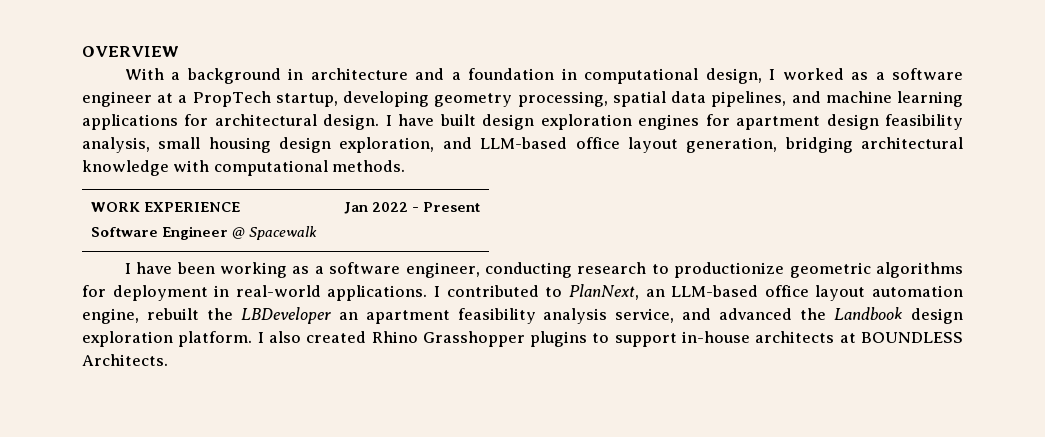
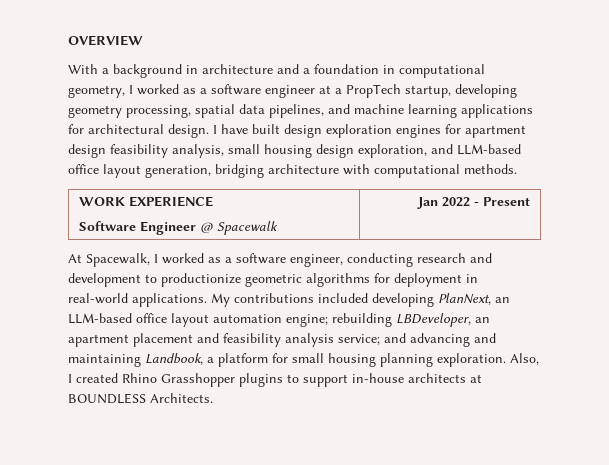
- With a background in architecture and a foundation in computational design, I worked as a software engineer at a PropTech startup, developing geometry processing, spatial data pipelines, and machine learning applications for architectural design.
+ With a background in architecture and a foundation in computational geometry, I worked as a software engineer at a PropTech startup, developing geometry processing, spatial data pipelines, and machine learning applications for architectural design.
- I have built design exploration engines for apartment design feasibility analysis, small housing design exploration, and LLM-based office layout generation, bridging architectural knowledge with computational methods.
+ I have built design exploration engines for apartment design feasibility analysis, small housing design exploration, and LLM-based office layout generation, bridging architecture with computational methods.
- I have been working as a software engineer, conducting research to productionize geometric algorithms for deployment in real-world applications.
+ At Spacewalk, I worked as a software engineer, conducting research and development to productionize geometric algorithms for deployment in real-world applications.
- I contributed to PlanNext, an LLM-based office layout automation engine, rebuilt the LBDeveloper an apartment feasibility analysis service, and advanced the Landbook design exploration platform. I also created Rhino Grasshopper plugins to support in-house architects at BOUNDLESS Architects.
+ My contributions included developing PlanNext, an LLM-based office layout automation engine; rebuilding LBDeveloper, an apartment placement and feasibility analysis service; and advancing and maintaining Landbook, a platform for small housing planning exploration. Also, I created Rhino Grasshopper plugins to support in-house architects at BOUNDLESS Architects.

